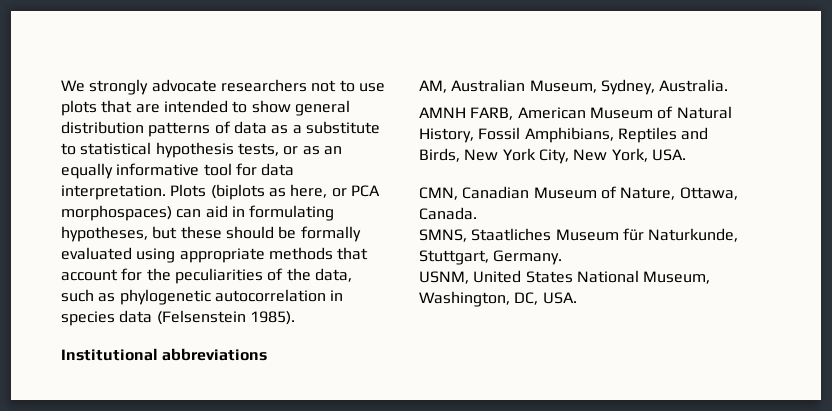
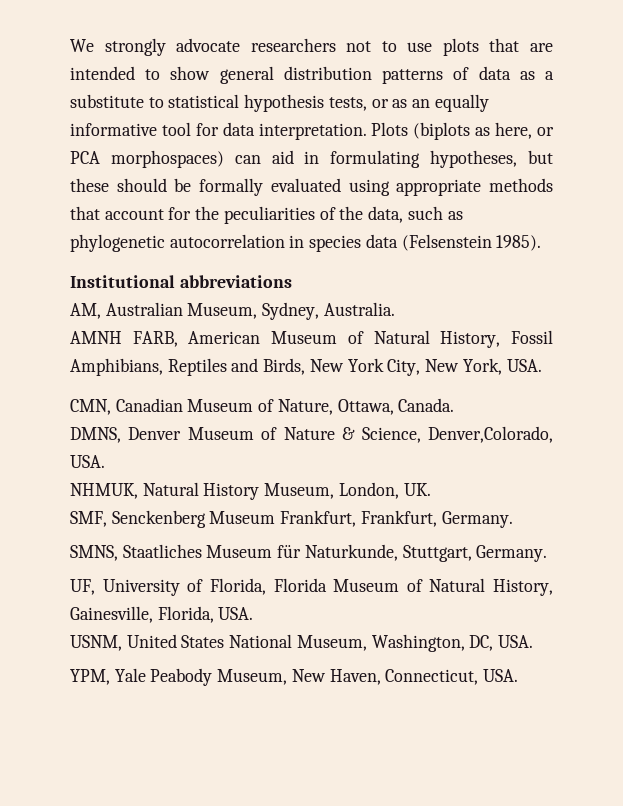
+ DMNS, Denver Museum of Nature & Science, Denver,Colorado, USA.
+ NHMUK, Natural History Museum, London, UK.
+ SMF, Senckenberg Museum Frankfurt, Frankfurt, Germany.
+ UF, University of Florida, Florida Museum of Natural History, Gainesville, Florida, USA.
+ YPM, Yale Peabody Museum, New Haven, Connecticut, USA.

